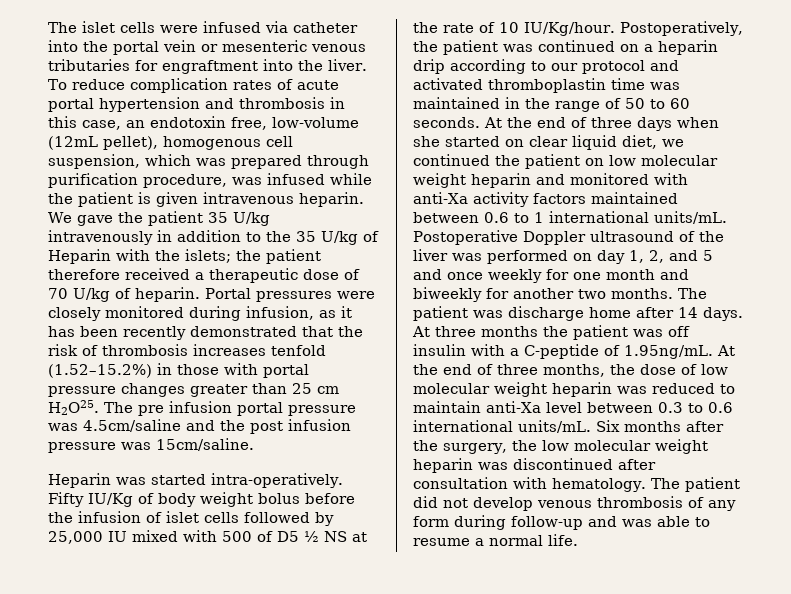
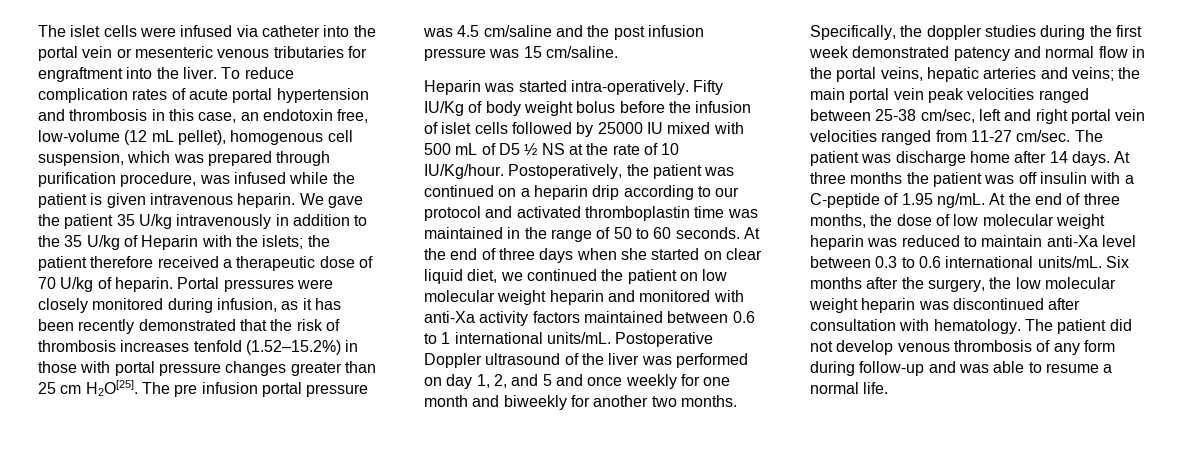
- To reduce complication rates of acute portal hypertension and thrombosis in this case, an endotoxin free, low-volume (12mL pellet), homogenous cell suspension, which was prepared through purification procedure, was infused while the patient is given intravenous heparin.
+ To reduce complication rates of acute portal hypertension and thrombosis in this case, an endotoxin free, low-volume (12 mL pellet), homogenous cell suspension, which was prepared through purification procedure, was infused while the patient is given intravenous heparin.
- Portal pressures were closely monitored during infusion, as it has been recently demonstrated that the risk of thrombosis increases tenfold (1.52–15.2%) in those with portal pressure changes greater than 25 cm H2O25.
+ Portal pressures were closely monitored during infusion, as it has been recently demonstrated that the risk of thrombosis increases tenfold (1.52–15.2%) in those with portal pressure changes greater than 25 cm H2O[25].
- The pre infusion portal pressure was 4.5cm/saline and the post infusion pressure was 15cm/saline.
+ The pre infusion portal pressure was 4.5 cm/saline and the post infusion pressure was 15 cm/saline.
- Fifty IU/Kg of body weight bolus before the infusion of islet cells followed by 25,000 IU mixed with 500 of D5 ½ NS at the rate of 10 IU/Kg/hour.
+ Fifty IU/Kg of body weight bolus before the infusion of islet cells followed by 25000 IU mixed with 500 mL of D5 ½ NS at the rate of 10 IU/Kg/hour.
+ Specifically, the doppler studies during the first week demonstrated patency and normal flow in the portal veins, hepatic arteries and veins; the main portal vein peak velocities ranged between 25-38 cm/sec, left and right portal vein velocities ranged from 11-27 cm/sec.
- At three months the patient was off insulin with a C-peptide of 1.95ng/mL. At the end of three months, the dose of low molecular weight heparin was reduced to maintain anti-Xa level between 0.3 to 0.6 international units/mL.
+ At three months the patient was off insulin with a C-peptide of 1.95 ng/mL. At the end of three months, the dose of low molecular weight heparin was reduced to maintain anti-Xa level between 0.3 to 0.6 international units/mL.

